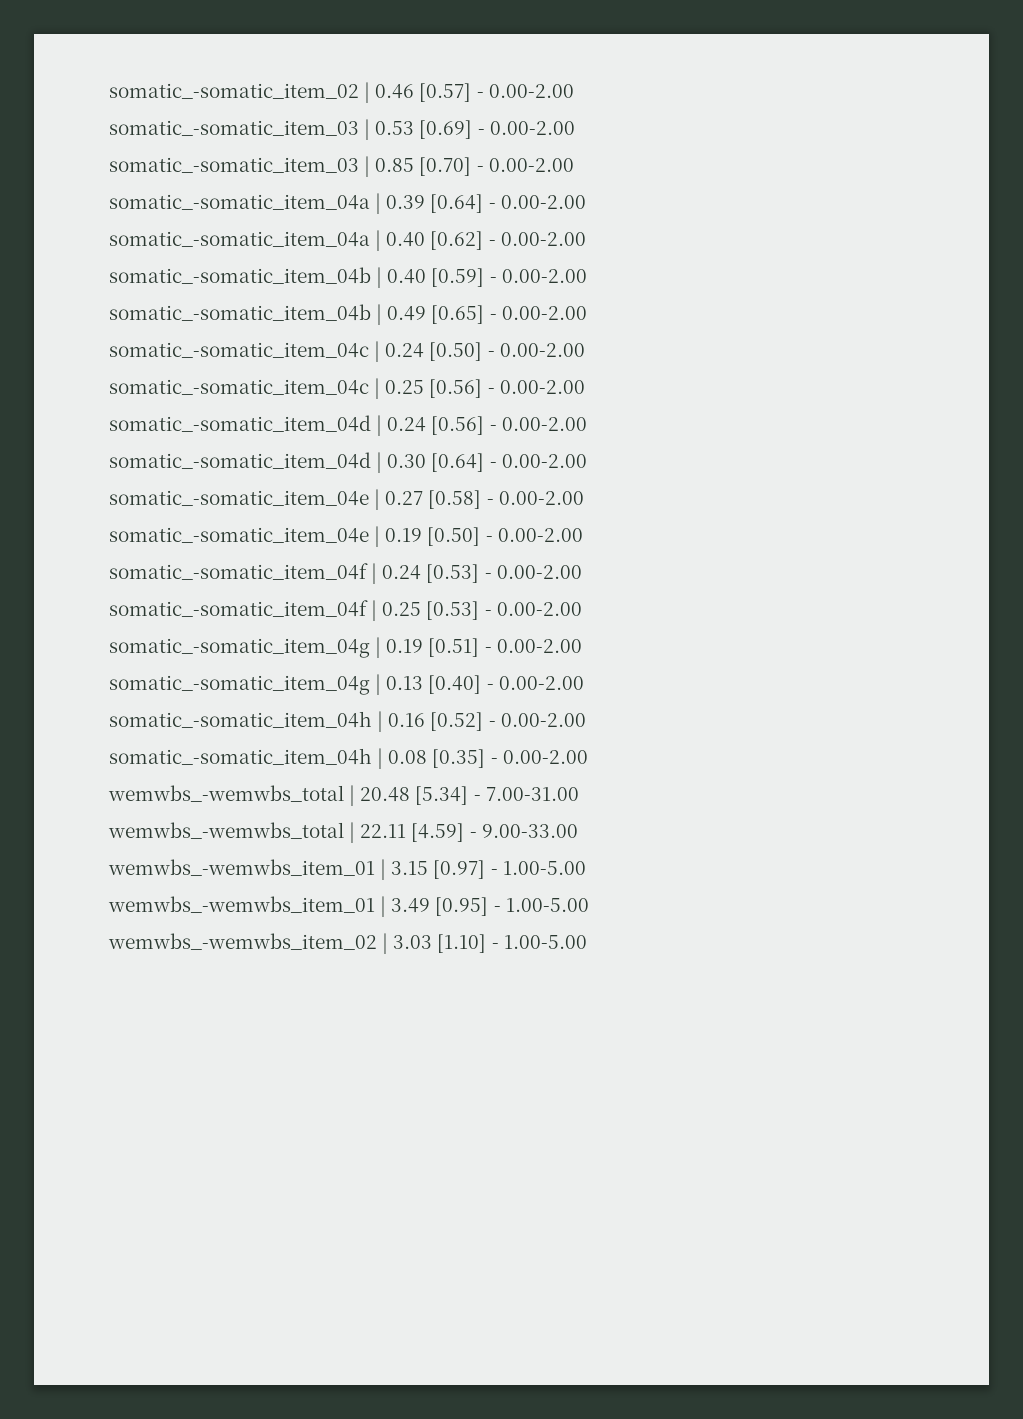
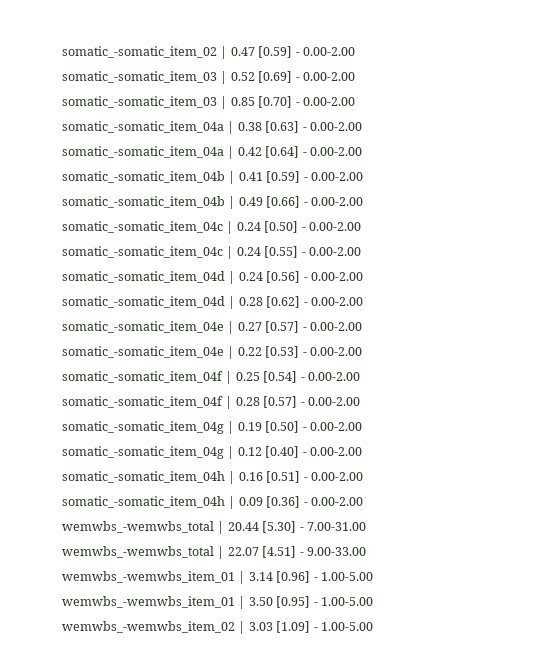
- somatic_-somatic_item_02 | 0.46 [0.57] - 0.00-2.00
- somatic_-somatic_item_03 | 0.53 [0.69] - 0.00-2.00
+ somatic_-somatic_item_02 | 0.47 [0.59] - 0.00-2.00
+ somatic_-somatic_item_03 | 0.52 [0.69] - 0.00-2.00
- somatic_-somatic_item_04a | 0.39 [0.64] - 0.00-2.00
- somatic_-somatic_item_04a | 0.40 [0.62] - 0.00-2.00
- somatic_-somatic_item_04b | 0.40 [0.59] - 0.00-2.00
+ somatic_-somatic_item_04a | 0.38 [0.63] - 0.00-2.00
+ somatic_-somatic_item_04a | 0.42 [0.64] - 0.00-2.00
+ somatic_-somatic_item_04b | 0.41 [0.59] - 0.00-2.00
- somatic_-somatic_item_04b | 0.49 [0.65] - 0.00-2.00
+ somatic_-somatic_item_04b | 0.49 [0.66] - 0.00-2.00
- somatic_-somatic_item_04c | 0.25 [0.56] - 0.00-2.00
+ somatic_-somatic_item_04c | 0.24 [0.55] - 0.00-2.00
- somatic_-somatic_item_04d | 0.30 [0.64] - 0.00-2.00
+ somatic_-somatic_item_04d | 0.28 [0.62] - 0.00-2.00
- somatic_-somatic_item_04e | 0.27 [0.58] - 0.00-2.00
- somatic_-somatic_item_04e | 0.19 [0.50] - 0.00-2.00
- somatic_-somatic_item_04f | 0.24 [0.53] - 0.00-2.00
+ somatic_-somatic_item_04e | 0.27 [0.57] - 0.00-2.00
+ somatic_-somatic_item_04e | 0.22 [0.53] - 0.00-2.00
- somatic_-somatic_item_04f | 0.25 [0.53] - 0.00-2.00
+ somatic_-somatic_item_04f | 0.25 [0.54] - 0.00-2.00
+ somatic_-somatic_item_04f | 0.28 [0.57] - 0.00-2.00
- somatic_-somatic_item_04g | 0.19 [0.51] - 0.00-2.00
- somatic_-somatic_item_04g | 0.13 [0.40] - 0.00-2.00
+ somatic_-somatic_item_04g | 0.19 [0.50] - 0.00-2.00
+ somatic_-somatic_item_04g | 0.12 [0.40] - 0.00-2.00
- somatic_-somatic_item_04h | 0.16 [0.52] - 0.00-2.00
- somatic_-somatic_item_04h | 0.08 [0.35] - 0.00-2.00
+ somatic_-somatic_item_04h | 0.16 [0.51] - 0.00-2.00
+ somatic_-somatic_item_04h | 0.09 [0.36] - 0.00-2.00
- wemwbs_-wemwbs_total | 20.48 [5.34] - 7.00-31.00
+ wemwbs_-wemwbs_total | 20.44 [5.30] - 7.00-31.00
- wemwbs_-wemwbs_total | 22.11 [4.59] - 9.00-33.00
+ wemwbs_-wemwbs_total | 22.07 [4.51] - 9.00-33.00
- wemwbs_-wemwbs_item_01 | 3.15 [0.97] - 1.00-5.00
+ wemwbs_-wemwbs_item_01 | 3.14 [0.96] - 1.00-5.00
- wemwbs_-wemwbs_item_01 | 3.49 [0.95] - 1.00-5.00
+ wemwbs_-wemwbs_item_01 | 3.50 [0.95] - 1.00-5.00
- wemwbs_-wemwbs_item_02 | 3.03 [1.10] - 1.00-5.00
+ wemwbs_-wemwbs_item_02 | 3.03 [1.09] - 1.00-5.00

